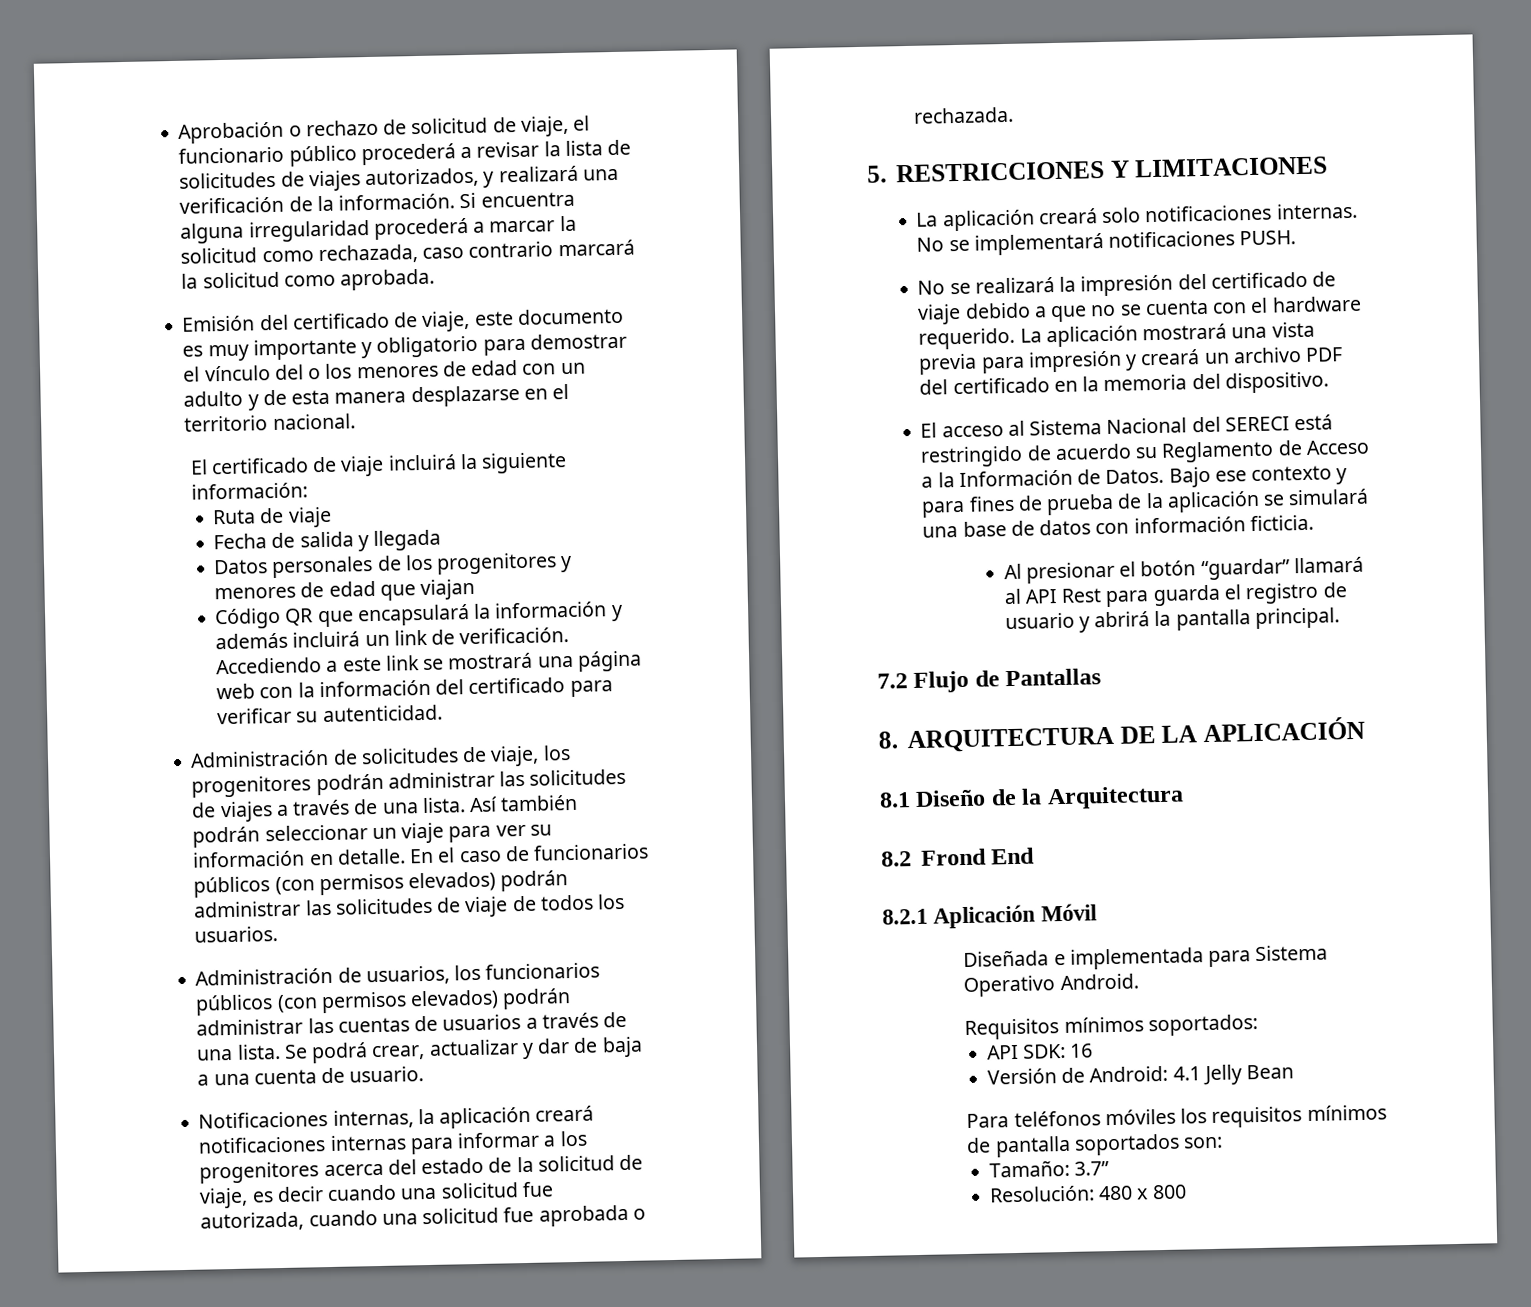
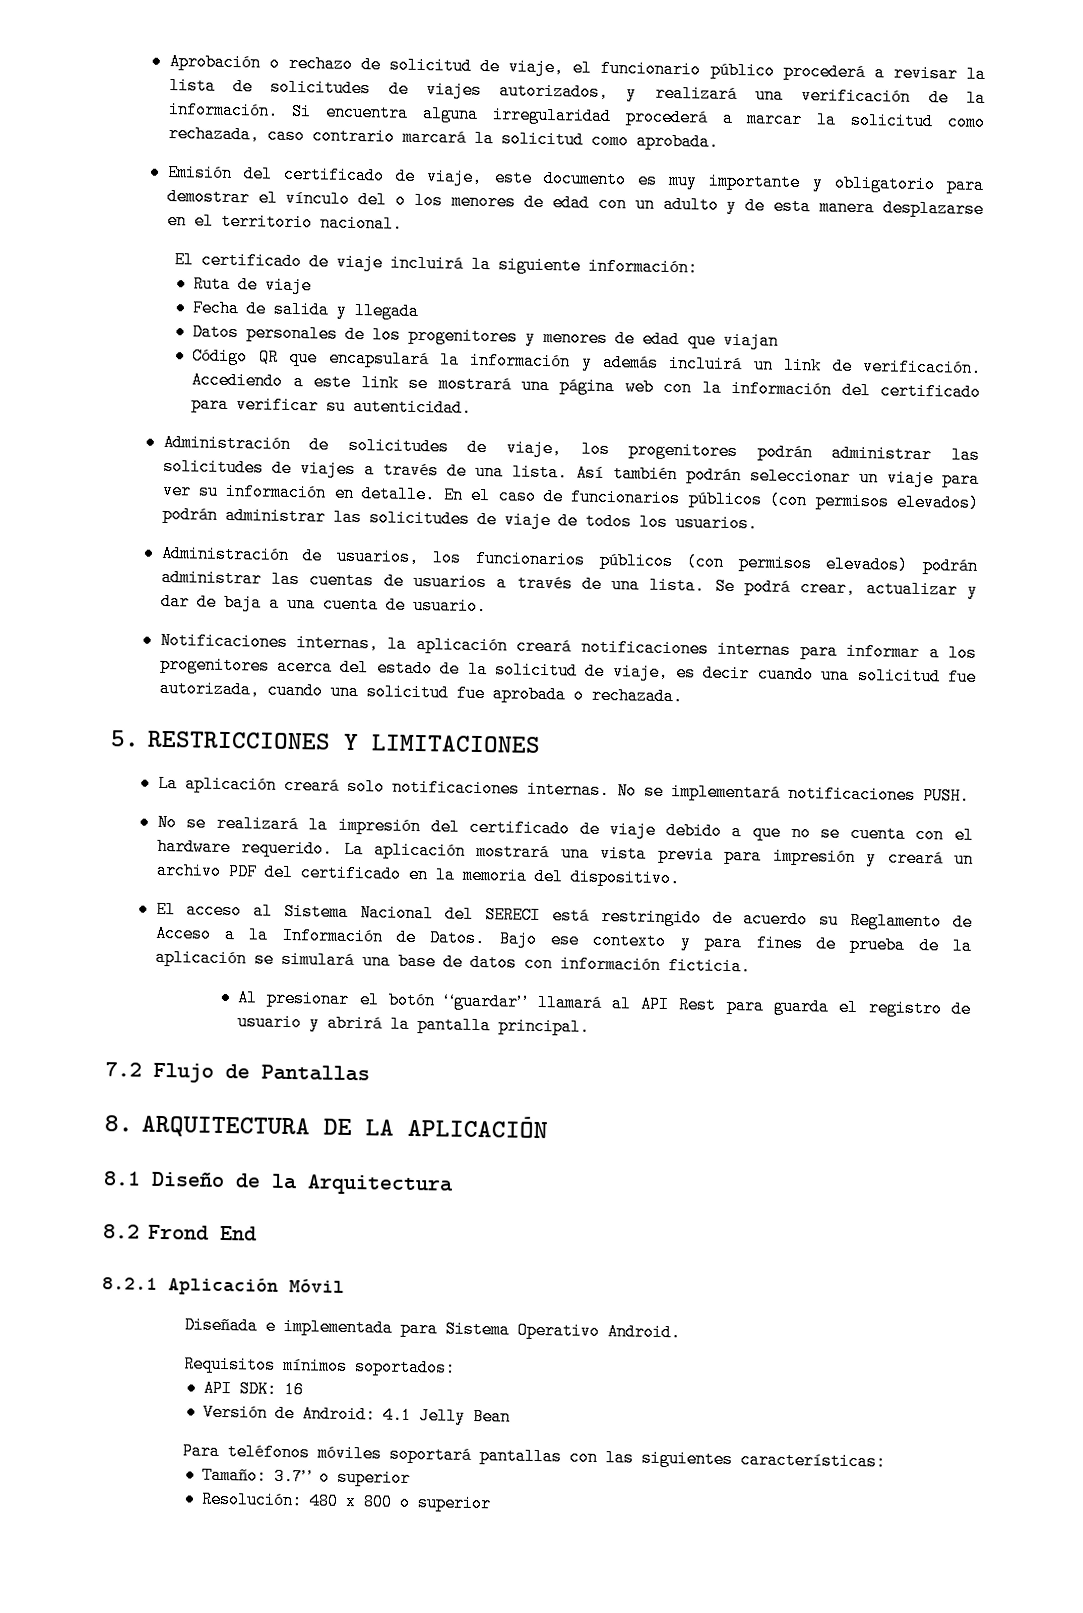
- Para teléfonos móviles los requisitos mínimos de pantalla soportados son:
+ Para teléfonos móviles soportará pantallas con las siguientes características:
- Tamaño: 3.7”
+ Tamaño: 3.7” o superior
- Resolución: 480 x 800
+ Resolución: 480 x 800 o superior

